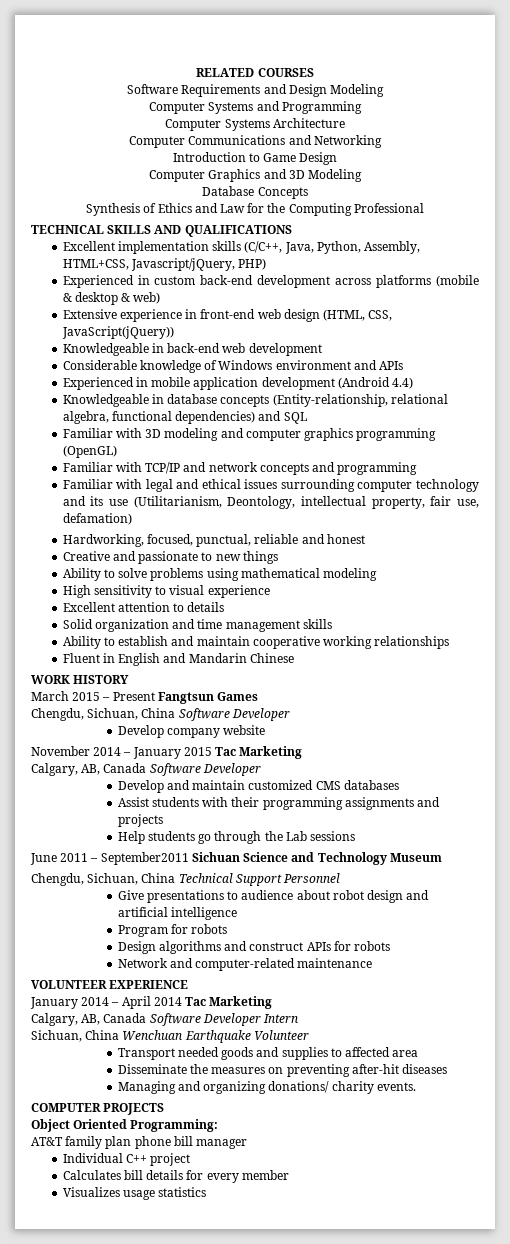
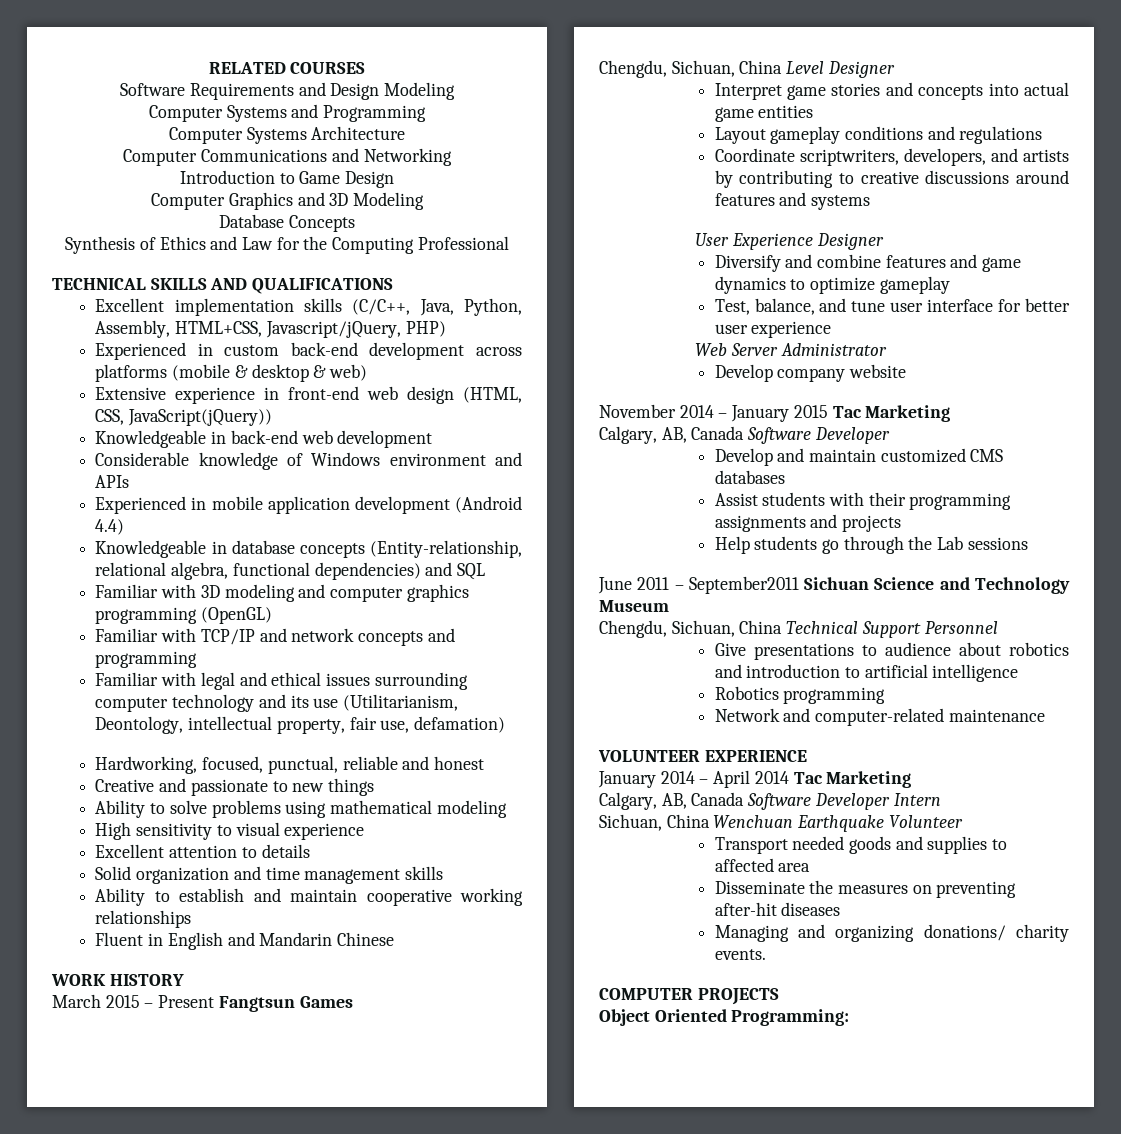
- Chengdu, Sichuan, China Software Developer
+ Chengdu, Sichuan, China Level Designer
+ Interpret game stories and concepts into actual game entities
+ Layout gameplay conditions and regulations
+ Coordinate scriptwriters, developers, and artists by contributing to creative discussions around features and systems
+ User Experience Designer
+ Diversify and combine features and game dynamics to optimize gameplay
+ Test, balance, and tune user interface for better user experience
+ Web Server Administrator
- Give presentations to audience about robot design and artificial intelligence
- Program for robots
- Design algorithms and construct APIs for robots
+ Give presentations to audience about robotics and introduction to artificial intelligence
+ Robotics programming
- AT&T family plan phone bill manager
- Individual C++ project
- Calculates bill details for every member
- Visualizes usage statistics

